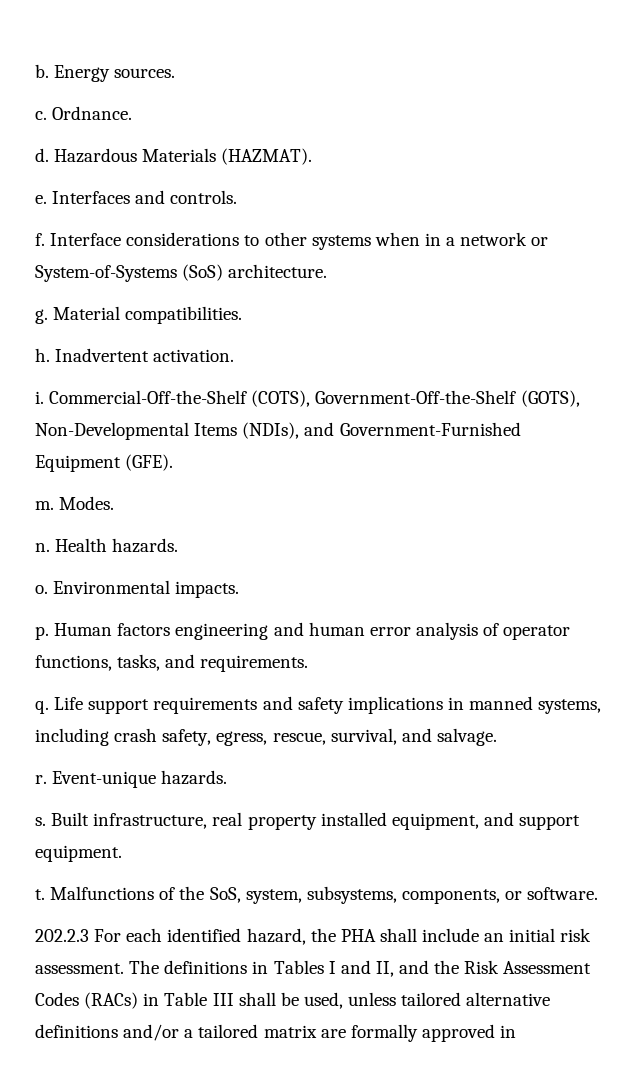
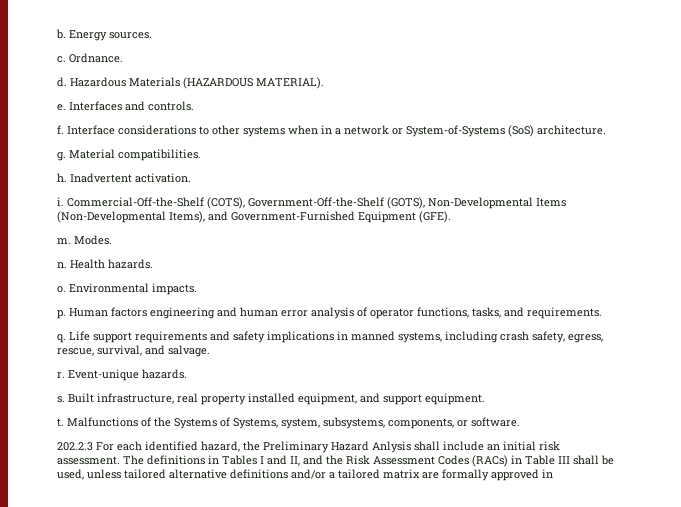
- Hazardous Materials (HAZMAT).
+ Hazardous Materials (HAZARDOUS MATERIAL).
- Commercial-Off-the-Shelf (COTS), Government-Off-the-Shelf (GOTS), Non-Developmental Items (NDIs), and Government-Furnished Equipment (GFE).
+ Commercial-Off-the-Shelf (COTS), Government-Off-the-Shelf (GOTS), Non-Developmental Items (Non-Developmental Items), and Government-Furnished Equipment (GFE).
- Malfunctions of the SoS, system, subsystems, components, or software.
+ Malfunctions of the Systems of Systems, system, subsystems, components, or software.
- 202.2.3 For each identified hazard, the PHA shall include an initial risk assessment.
+ 202.2.3 For each identified hazard, the Preliminary Hazard Anlysis shall include an initial risk assessment.

